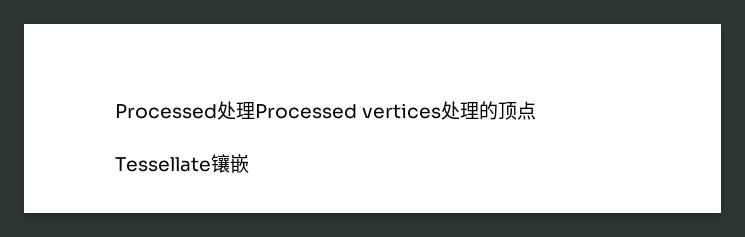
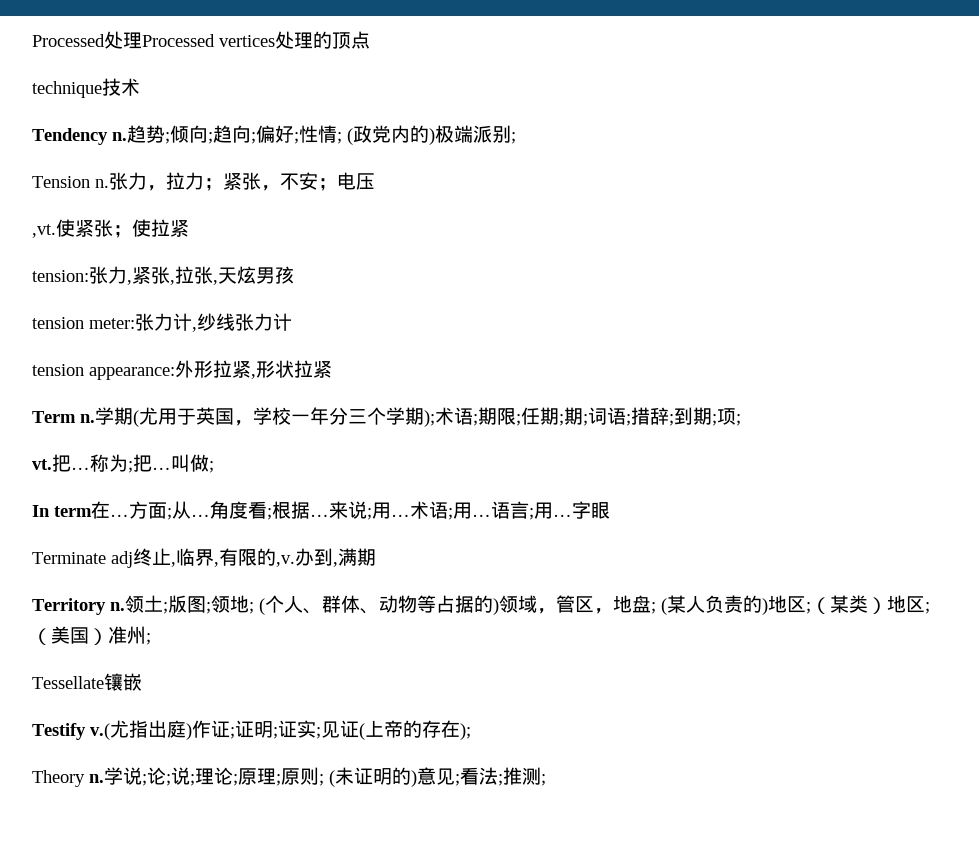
+ technique技术
+ Tendency n.趋势;倾向;趋向;偏好;性情; (政党内的)极端派别;
+ Tension n.张力，拉力；紧张，不安；电压
+ ,vt.使紧张；使拉紧
+ tension:张力,紧张,拉张,天炫男孩
+ tension meter:张力计,纱线张力计
+ tension appearance:外形拉紧,形状拉紧
+ Term n.学期(尤用于英国，学校一年分三个学期);术语;期限;任期;期;词语;措辞;到期;项;
+ vt.把…称为;把…叫做;
+ In term在…方面;从…角度看;根据…来说;用…术语;用…语言;用…字眼
+ Terminate adj终止,临界,有限的,v.办到,满期
+ Territory n.领土;版图;领地; (个人、群体、动物等占据的)领域，管区，地盘; (某人负责的)地区;（某类）地区;（美国）准州;
  Tessellate镶嵌
+ Testify v.(尤指出庭)作证;证明;证实;见证(上帝的存在);
+ Theory n.学说;论;说;理论;原理;原则; (未证明的)意见;看法;推测;

